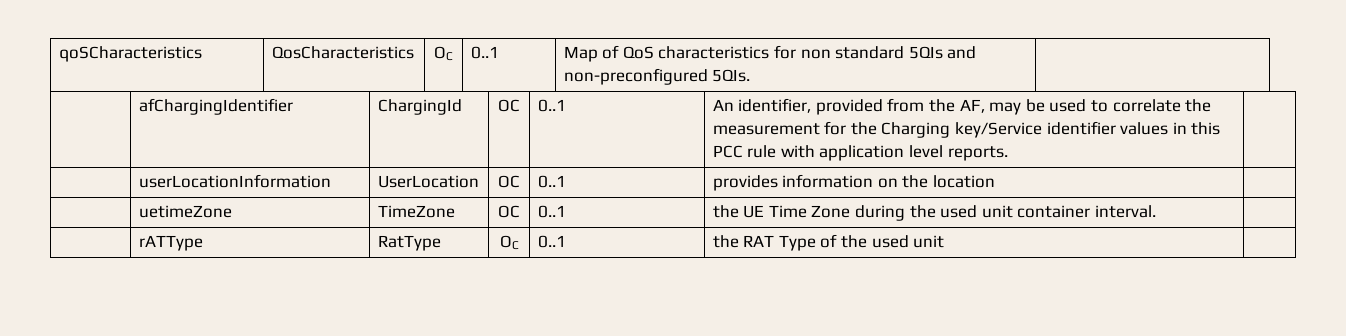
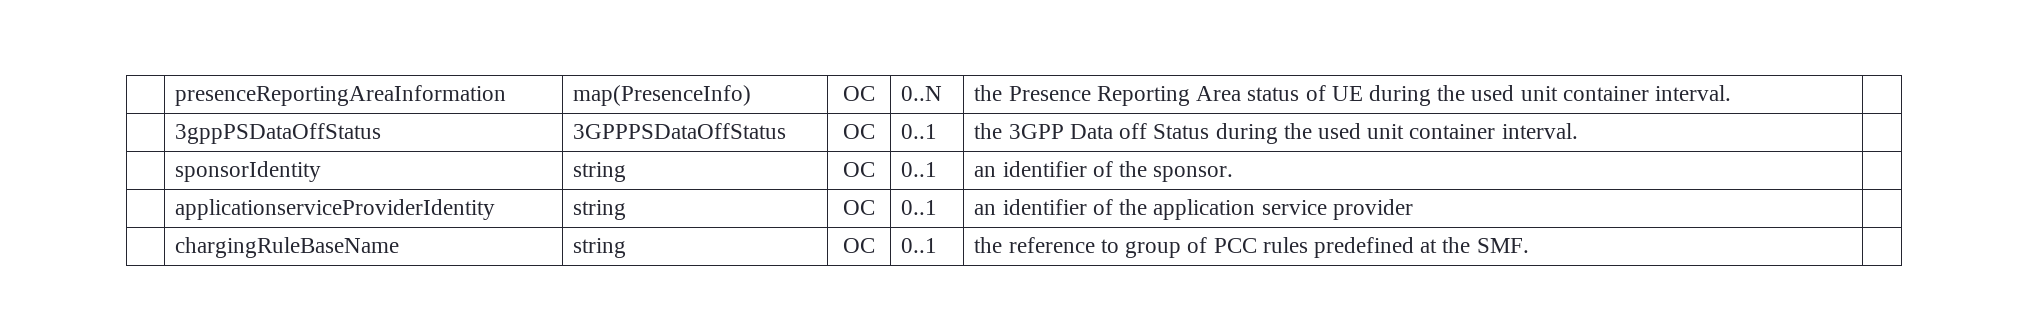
- qoSCharacteristics | QosCharacteristics | OC | 0..1 | Map of QoS characteristics for non standard 5QIs and non-preconfigured 5QIs. |
- | afChargingIdentifier | ChargingId | OC | 0..1 | An identifier, provided from the AF, may be used to correlate the measurement for the Charging key/Service identifier values in this PCC rule with application level reports. |
- | userLocationInformation | UserLocation | OC | 0..1 | provides information on the location |
- | uetimeZone | TimeZone | OC | 0..1 | the UE Time Zone during the used unit container interval. |
- | rATType | RatType | OC | 0..1 | the RAT Type of the used unit |
+ | presenceReportingAreaInformation | map(PresenceInfo) | OC | 0..N | the Presence Reporting Area status of UE during the used unit container interval. |
+ | 3gppPSDataOffStatus | 3GPPPSDataOffStatus | OC | 0..1 | the 3GPP Data off Status during the used unit container interval. |
+ | sponsorIdentity | string | OC | 0..1 | an identifier of the sponsor. |
+ | applicationserviceProviderIdentity | string | OC | 0..1 | an identifier of the application service provider |
+ | chargingRuleBaseName | string | OC | 0..1 | the reference to group of PCC rules predefined at the SMF. |

